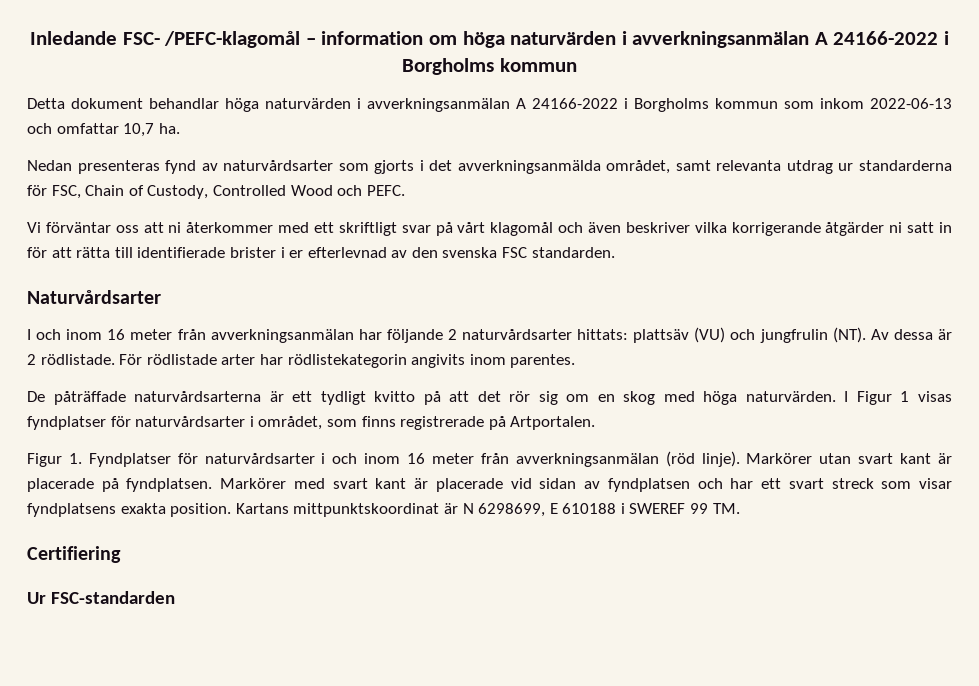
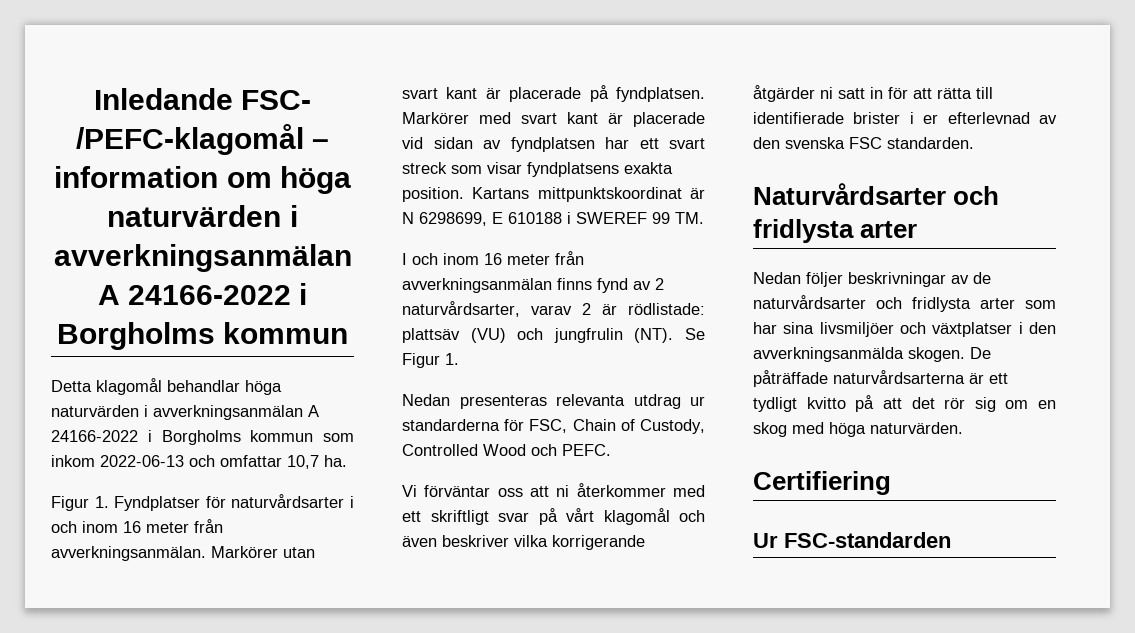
- Detta dokument behandlar höga naturvärden i avverkningsanmälan A 24166-2022 i Borgholms kommun som inkom 2022-06-13 och omfattar 10,7 ha.
+ Detta klagomål behandlar höga naturvärden i avverkningsanmälan A 24166-2022 i Borgholms kommun som inkom 2022-06-13 och omfattar 10,7 ha.
- Nedan presenteras fynd av naturvårdsarter som gjorts i det avverkningsanmälda området, samt relevanta utdrag ur standarderna för FSC, Chain of Custody, Controlled Wood och PEFC.
+ Figur 1. Fyndplatser för naturvårdsarter i och inom 16 meter från avverkningsanmälan. Markörer utan svart kant är placerade på fyndplatsen. Markörer med svart kant är placerade vid sidan av fyndplatsen har ett svart streck som visar fyndplatsens exakta position. Kartans mittpunktskoordinat är N 6298699, E 610188 i SWEREF 99 TM.
+ I och inom 16 meter från avverkningsanmälan finns fynd av 2 naturvårdsarter, varav 2 är rödlistade: plattsäv (VU) och jungfrulin (NT). Se Figur 1.
+ Nedan presenteras relevanta utdrag ur standarderna för FSC, Chain of Custody, Controlled Wood och PEFC.
- Naturvårdsarter
- I och inom 16 meter från avverkningsanmälan har följande 2 naturvårdsarter hittats: plattsäv (VU) och jungfrulin (NT). Av dessa är 2 rödlistade. För rödlistade arter har rödlistekategorin angivits inom parentes.
- De påträffade naturvårdsarterna är ett tydligt kvitto på att det rör sig om en skog med höga naturvärden. I Figur 1 visas fyndplatser för naturvårdsarter i området, som finns registrerade på Artportalen.
- Figur 1. Fyndplatser för naturvårdsarter i och inom 16 meter från avverkningsanmälan (röd linje). Markörer utan svart kant är placerade på fyndplatsen. Markörer med svart kant är placerade vid sidan av fyndplatsen och har ett svart streck som visar fyndplatsens exakta position. Kartans mittpunktskoordinat är N 6298699, E 610188 i SWEREF 99 TM.
+ Naturvårdsarter och fridlysta arter
+ Nedan följer beskrivningar av de naturvårdsarter och fridlysta arter som har sina livsmiljöer och växtplatser i den avverkningsanmälda skogen. De påträffade naturvårdsarterna är ett tydligt kvitto på att det rör sig om en skog med höga naturvärden.

